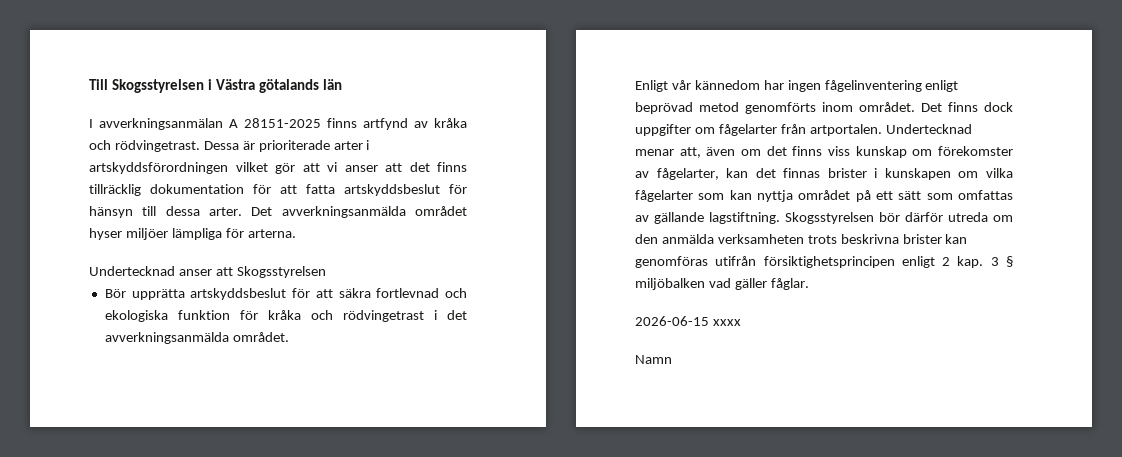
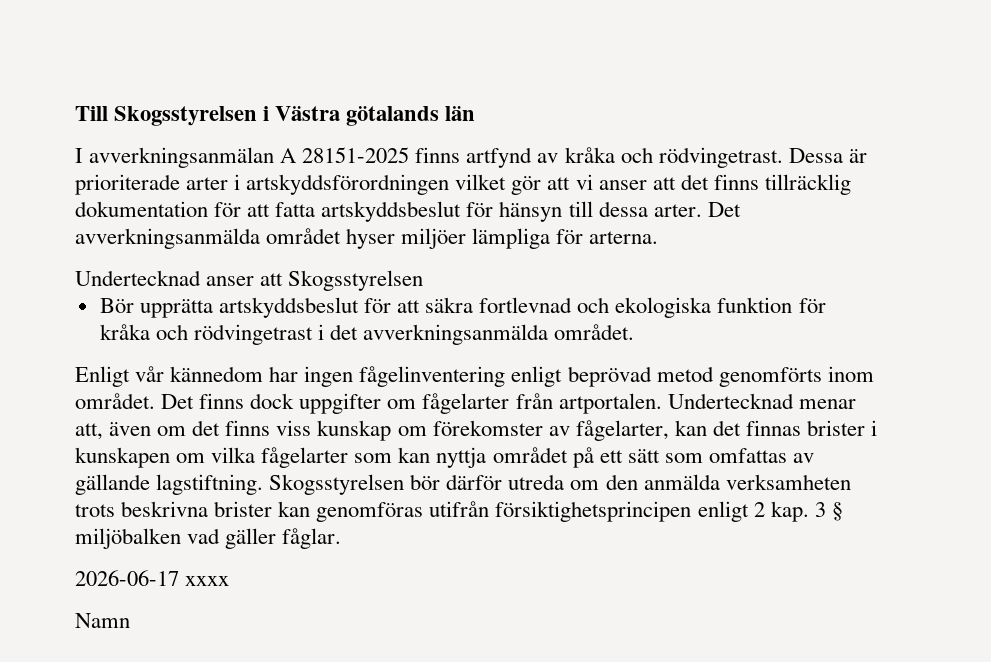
- 2026-06-15 xxxx
+ 2026-06-17 xxxx

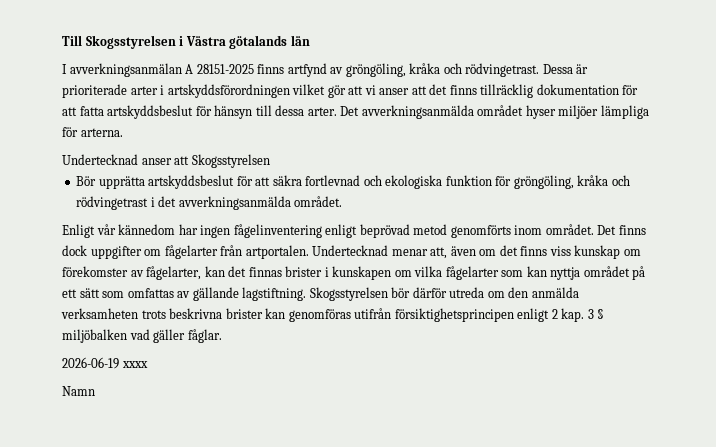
- I avverkningsanmälan A 28151-2025 finns artfynd av kråka och rödvingetrast.
+ I avverkningsanmälan A 28151-2025 finns artfynd av gröngöling, kråka och rödvingetrast.
- Bör upprätta artskyddsbeslut för att säkra fortlevnad och ekologiska funktion för kråka och rödvingetrast i det avverkningsanmälda området.
+ Bör upprätta artskyddsbeslut för att säkra fortlevnad och ekologiska funktion för gröngöling, kråka och rödvingetrast i det avverkningsanmälda området.
- 2026-06-17 xxxx
+ 2026-06-19 xxxx

